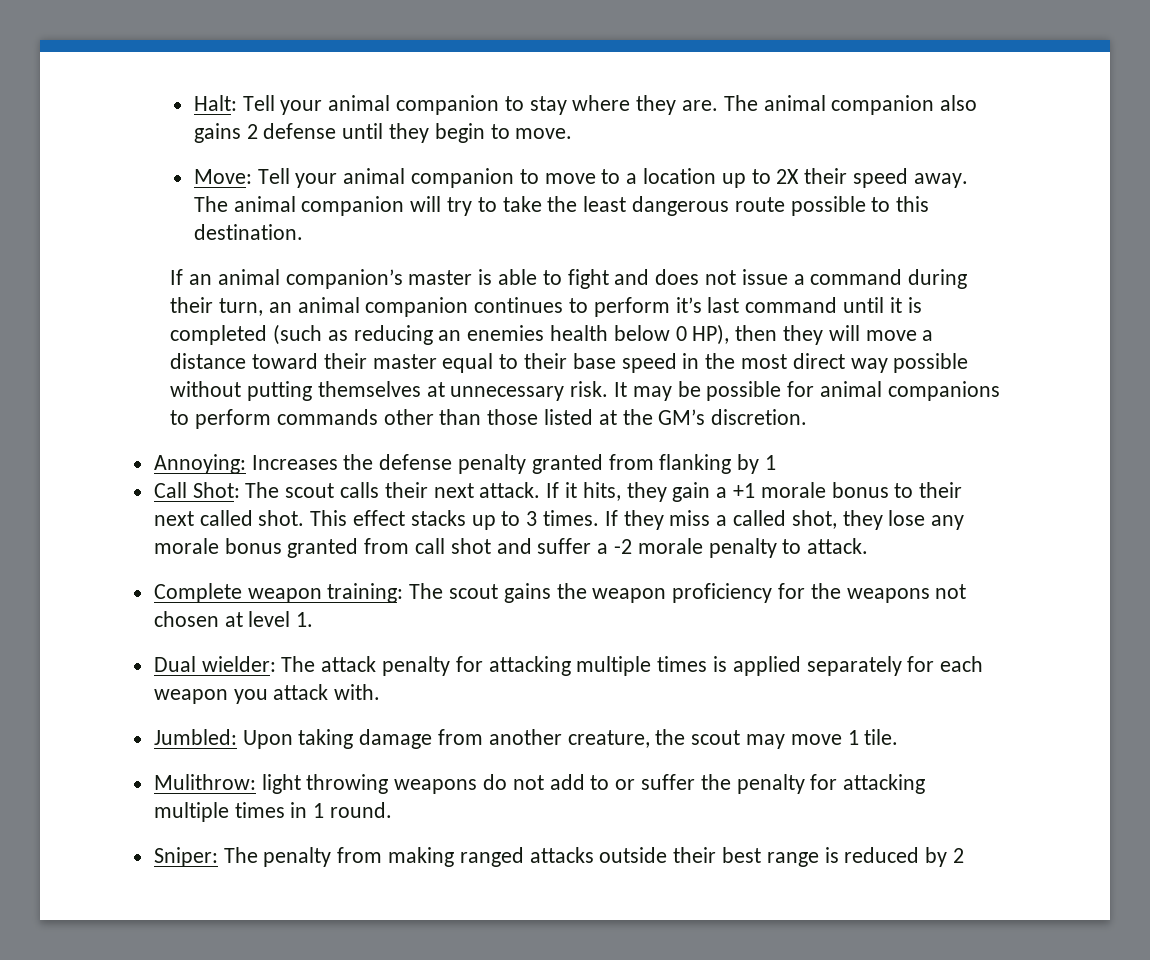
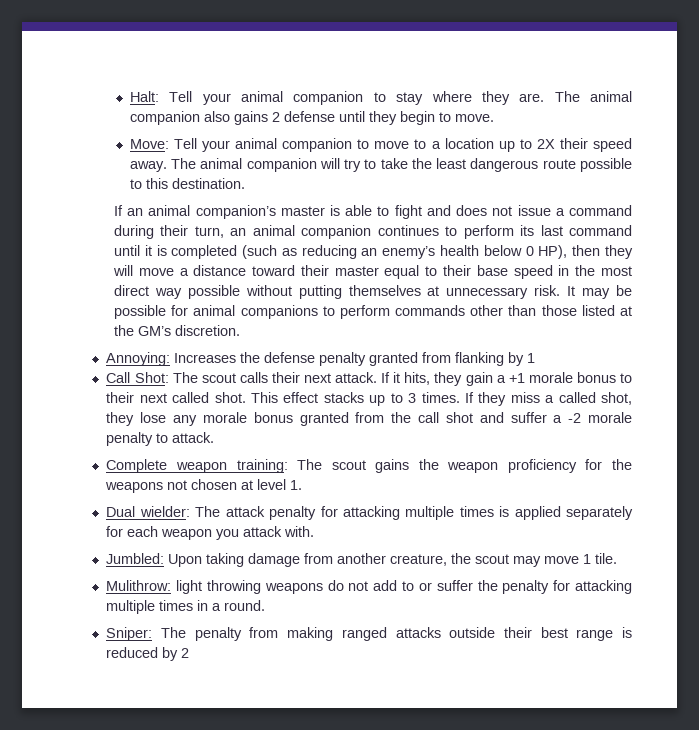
- If an animal companion’s master is able to fight and does not issue a command during their turn, an animal companion continues to perform it’s last command until it is completed (such as reducing an enemies health below 0 HP), then they will move a distance toward their master equal to their base speed in the most direct way possible without putting themselves at unnecessary risk.
+ If an animal companion’s master is able to fight and does not issue a command during their turn, an animal companion continues to perform its last command until it is completed (such as reducing an enemy’s health below 0 HP), then they will move a distance toward their master equal to their base speed in the most direct way possible without putting themselves at unnecessary risk.
- If they miss a called shot, they lose any morale bonus granted from call shot and suffer a -2 morale penalty to attack.
+ If they miss a called shot, they lose any morale bonus granted from the call shot and suffer a -2 morale penalty to attack.
- Mulithrow: light throwing weapons do not add to or suffer the penalty for attacking multiple times in 1 round.
+ Mulithrow: light throwing weapons do not add to or suffer the penalty for attacking multiple times in a round.

